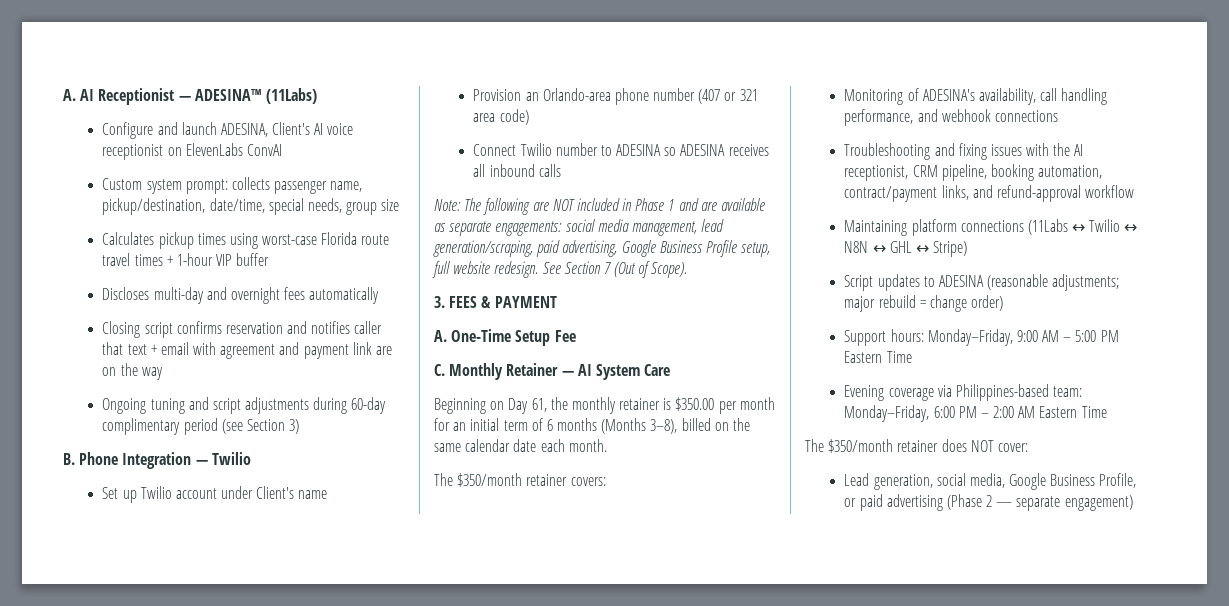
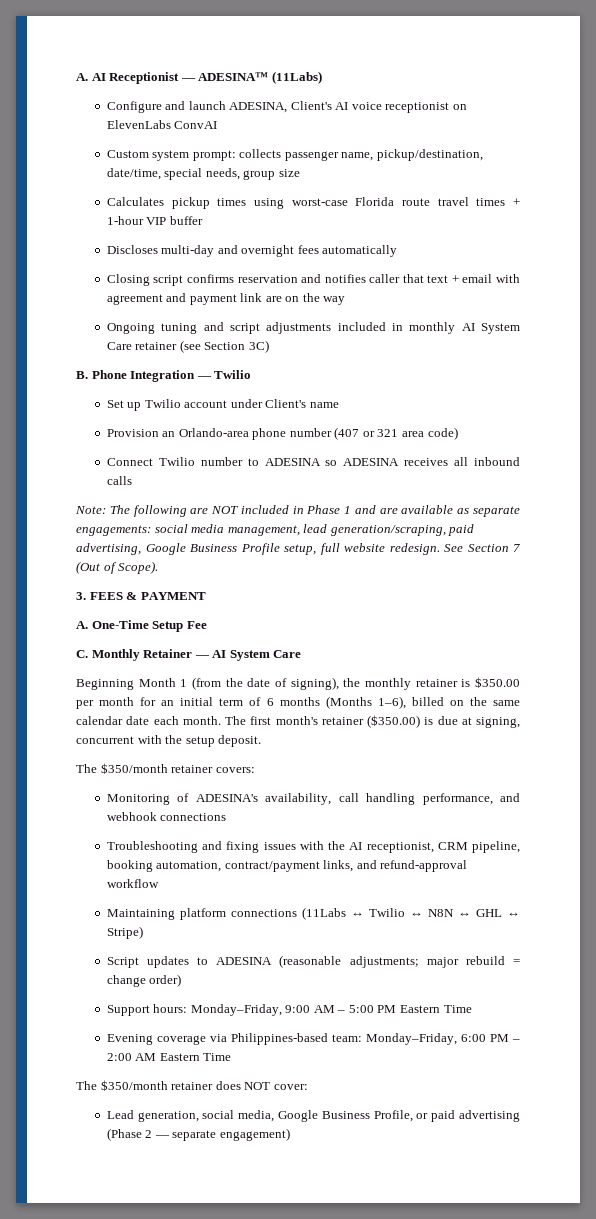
- Ongoing tuning and script adjustments during 60-day complimentary period (see Section 3)
+ Ongoing tuning and script adjustments included in monthly AI System Care retainer (see Section 3C)
- Beginning on Day 61, the monthly retainer is $350.00 per month for an initial term of 6 months (Months 3–8), billed on the same calendar date each month.
+ Beginning Month 1 (from the date of signing), the monthly retainer is $350.00 per month for an initial term of 6 months (Months 1–6), billed on the same calendar date each month. The first month's retainer ($350.00) is due at signing, concurrent with the setup deposit.

